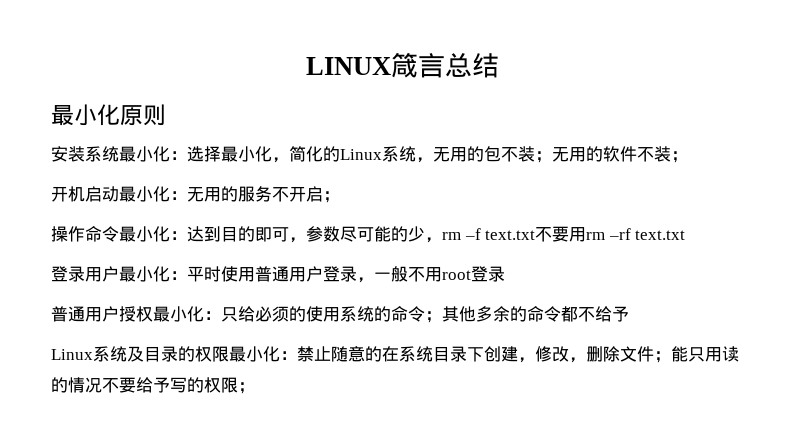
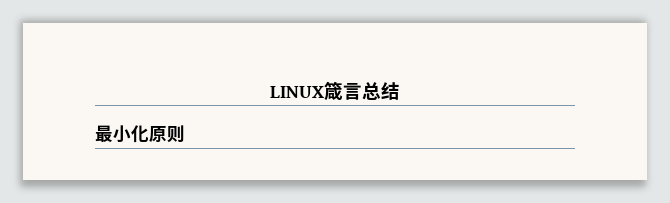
- 安装系统最小化：选择最小化，简化的Linux系统，无用的包不装；无用的软件不装；
- 开机启动最小化：无用的服务不开启；
- 操作命令最小化：达到目的即可，参数尽可能的少，rm –f text.txt不要用rm –rf text.txt
- 登录用户最小化：平时使用普通用户登录，一般不用root登录
- 普通用户授权最小化：只给必须的使用系统的命令；其他多余的命令都不给予
- Linux系统及目录的权限最小化：禁止随意的在系统目录下创建，修改，删除文件；能只用读的情况不要给予写的权限；

